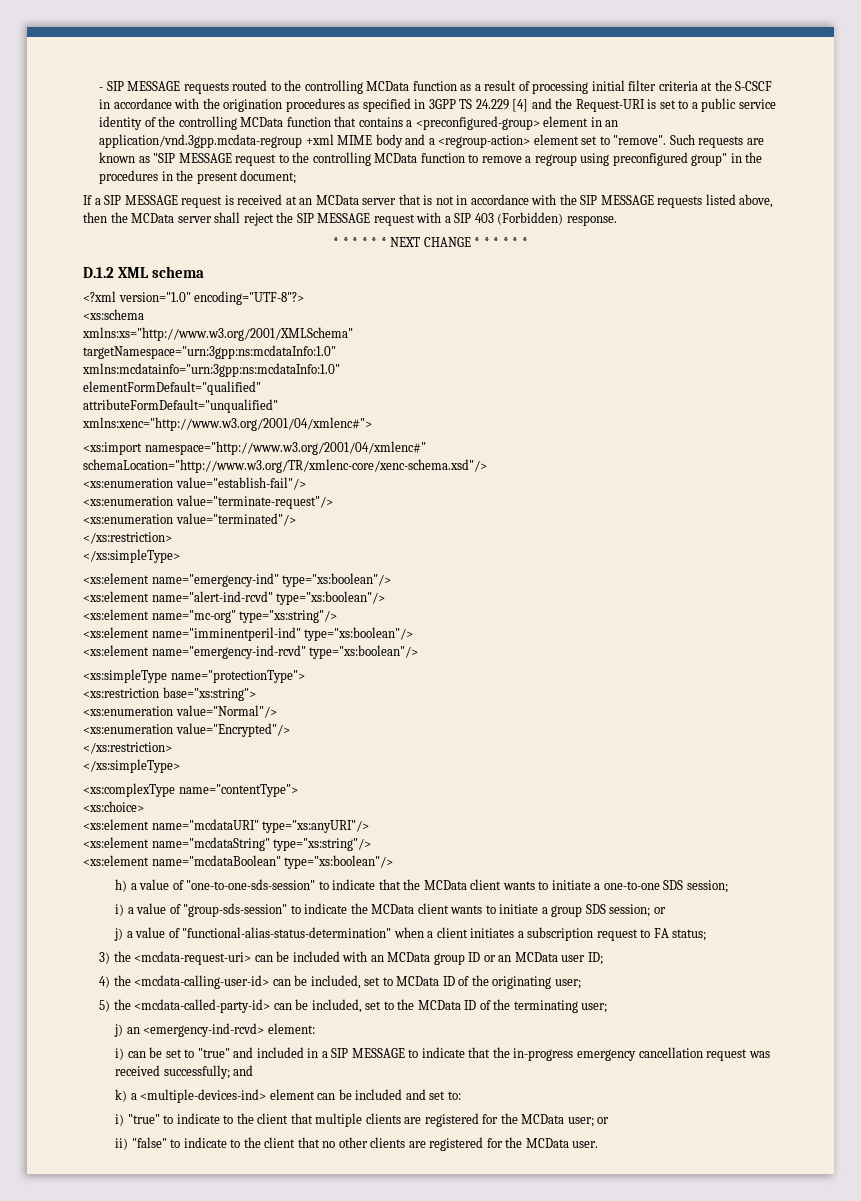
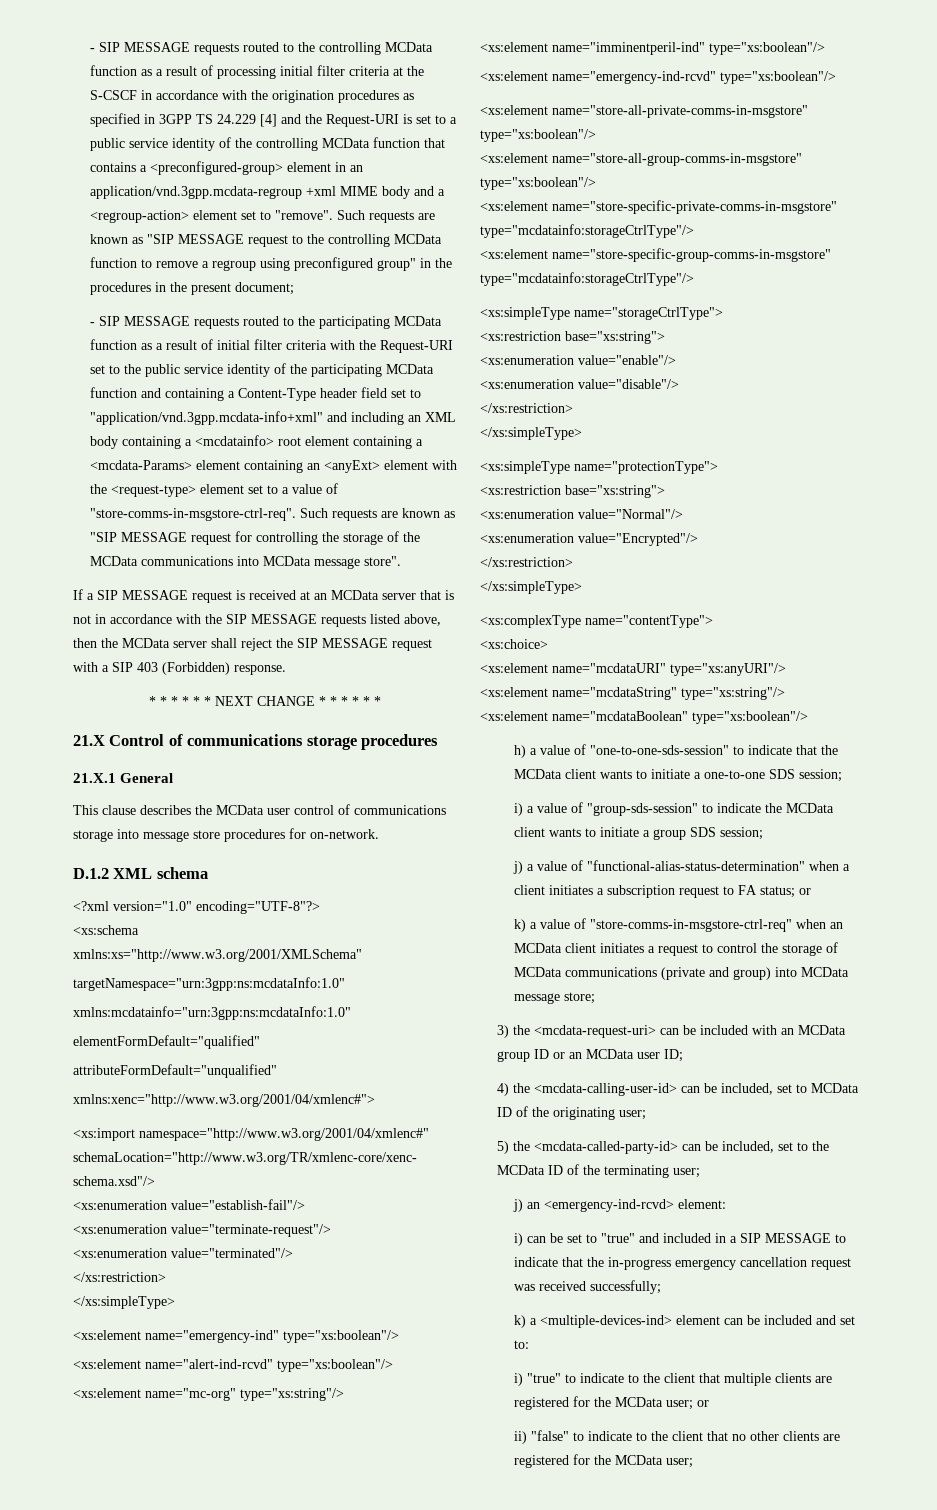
+ - SIP MESSAGE requests routed to the participating MCData function as a result of initial filter criteria with the Request-URI set to the public service identity of the participating MCData function and containing a Content-Type header field set to "application/vnd.3gpp.mcdata-info+xml" and including an XML body containing a <mcdatainfo> root element containing a <mcdata-Params> element containing an <anyExt> element with the <request-type> element set to a value of "store-comms-in-msgstore-ctrl-req". Such requests are known as "SIP MESSAGE request for controlling the storage of the MCData communications into MCData message store".
+ 21.X Control of communications storage procedures
+ 21.X.1 General
+ This clause describes the MCData user control of communications storage into message store procedures for on-network.
+ <xs:element name="store-all-private-comms-in-msgstore" type="xs:boolean"/>
+ <xs:element name="store-all-group-comms-in-msgstore" type="xs:boolean"/>
+ <xs:element name="store-specific-private-comms-in-msgstore" type="mcdatainfo:storageCtrlType"/>
+ <xs:element name="store-specific-group-comms-in-msgstore" type="mcdatainfo:storageCtrlType"/>
+ <xs:simpleType name="storageCtrlType">
+ <xs:restriction base="xs:string">
+ <xs:enumeration value="enable"/>
+ <xs:enumeration value="disable"/>
+ </xs:restriction>
+ </xs:simpleType>
- i) a value of "group-sds-session" to indicate the MCData client wants to initiate a group SDS session; or
+ i) a value of "group-sds-session" to indicate the MCData client wants to initiate a group SDS session;
- j) a value of "functional-alias-status-determination" when a client initiates a subscription request to FA status;
+ j) a value of "functional-alias-status-determination" when a client initiates a subscription request to FA status; or
+ k) a value of "store-comms-in-msgstore-ctrl-req" when an MCData client initiates a request to control the storage of MCData communications (private and group) into MCData message store;
- i) can be set to "true" and included in a SIP MESSAGE to indicate that the in-progress emergency cancellation request was received successfully; and
+ i) can be set to "true" and included in a SIP MESSAGE to indicate that the in-progress emergency cancellation request was received successfully;
- ii) "false" to indicate to the client that no other clients are registered for the MCData user.
+ ii) "false" to indicate to the client that no other clients are registered for the MCData user;

